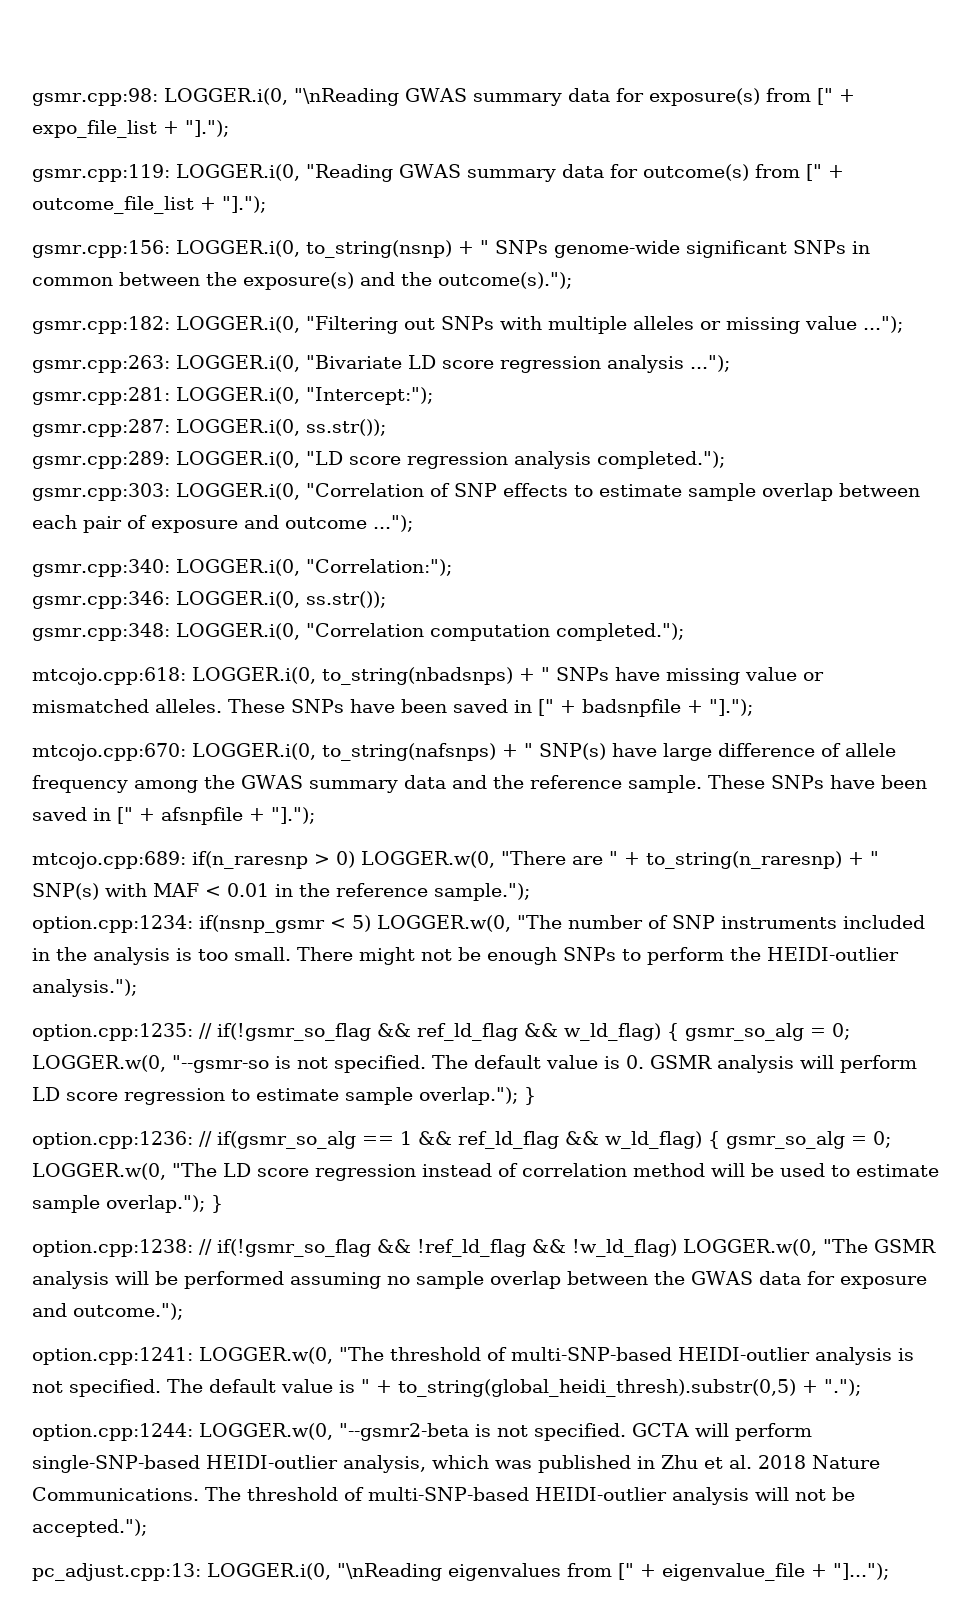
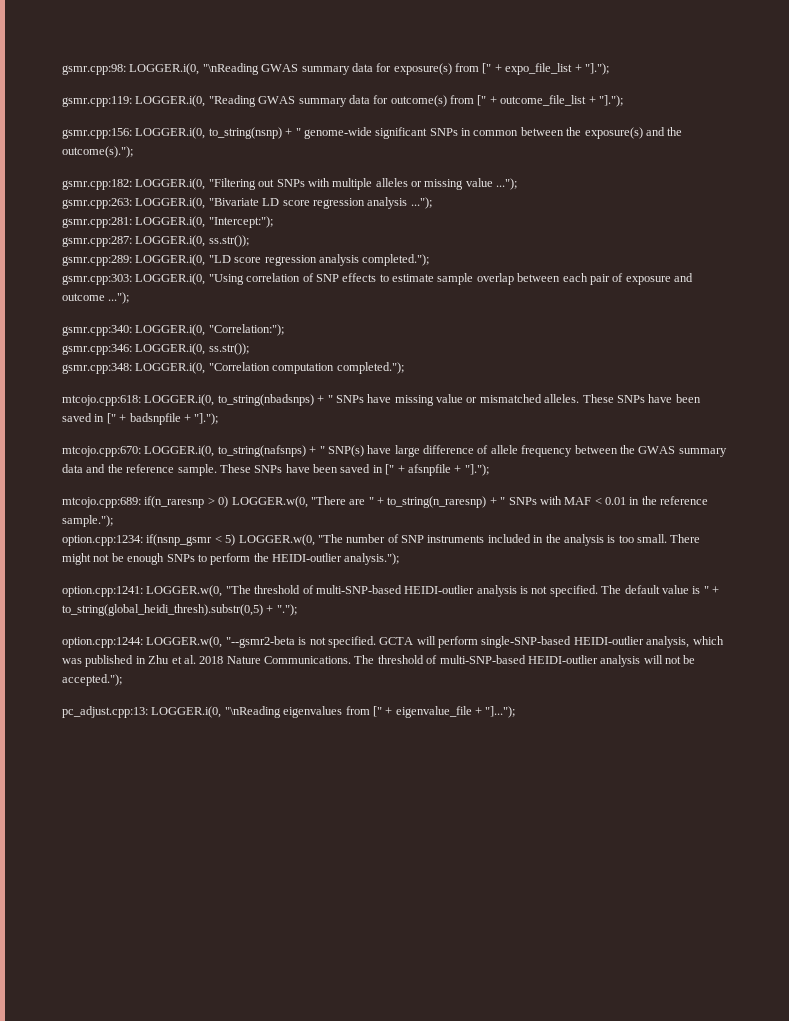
- gsmr.cpp:156: LOGGER.i(0, to_string(nsnp) + " SNPs genome-wide significant SNPs in common between the exposure(s) and the outcome(s).");
+ gsmr.cpp:156: LOGGER.i(0, to_string(nsnp) + " genome-wide significant SNPs in common between the exposure(s) and the outcome(s).");
- gsmr.cpp:303: LOGGER.i(0, "Correlation of SNP effects to estimate sample overlap between each pair of exposure and outcome ...");
+ gsmr.cpp:303: LOGGER.i(0, "Using correlation of SNP effects to estimate sample overlap between each pair of exposure and outcome ...");
- mtcojo.cpp:670: LOGGER.i(0, to_string(nafsnps) + " SNP(s) have large difference of allele frequency among the GWAS summary data and the reference sample.
+ mtcojo.cpp:670: LOGGER.i(0, to_string(nafsnps) + " SNP(s) have large difference of allele frequency between the GWAS summary data and the reference sample.
- mtcojo.cpp:689: if(n_raresnp > 0) LOGGER.w(0, "There are " + to_string(n_raresnp) + " SNP(s) with MAF < 0.01 in the reference sample.");
+ mtcojo.cpp:689: if(n_raresnp > 0) LOGGER.w(0, "There are " + to_string(n_raresnp) + " SNPs with MAF < 0.01 in the reference sample.");
- option.cpp:1235: // if(!gsmr_so_flag && ref_ld_flag && w_ld_flag) { gsmr_so_alg = 0; LOGGER.w(0, "--gsmr-so is not specified. The default value is 0. GSMR analysis will perform LD score regression to estimate sample overlap."); }
- option.cpp:1236: // if(gsmr_so_alg == 1 && ref_ld_flag && w_ld_flag) { gsmr_so_alg = 0; LOGGER.w(0, "The LD score regression instead of correlation method will be used to estimate sample overlap."); }
- option.cpp:1238: // if(!gsmr_so_flag && !ref_ld_flag && !w_ld_flag) LOGGER.w(0, "The GSMR analysis will be performed assuming no sample overlap between the GWAS data for exposure and outcome.");

